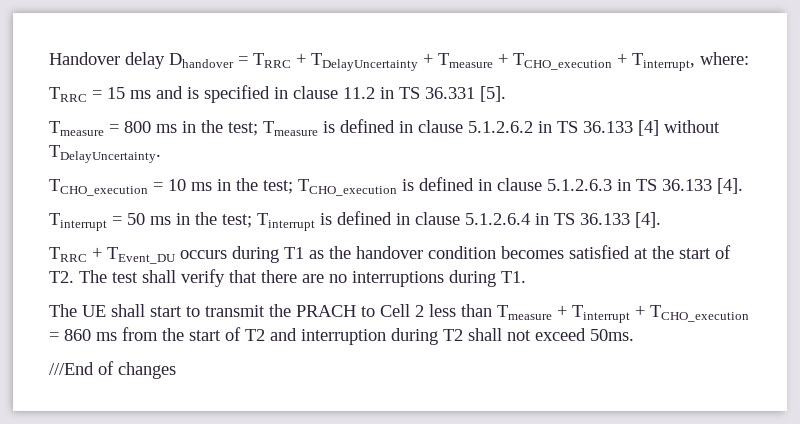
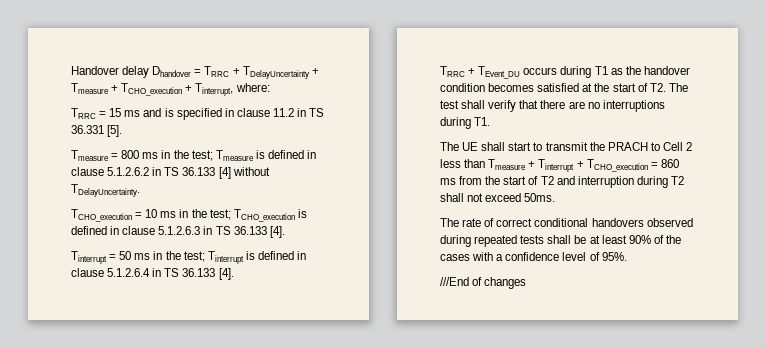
+ The rate of correct conditional handovers observed during repeated tests shall be at least 90% of the cases with a confidence level of 95%.

